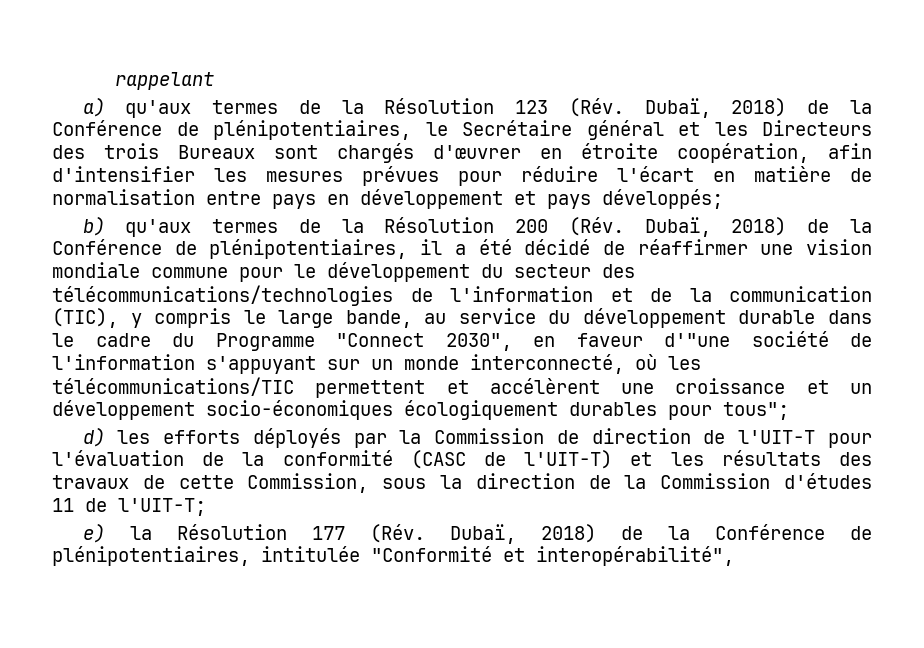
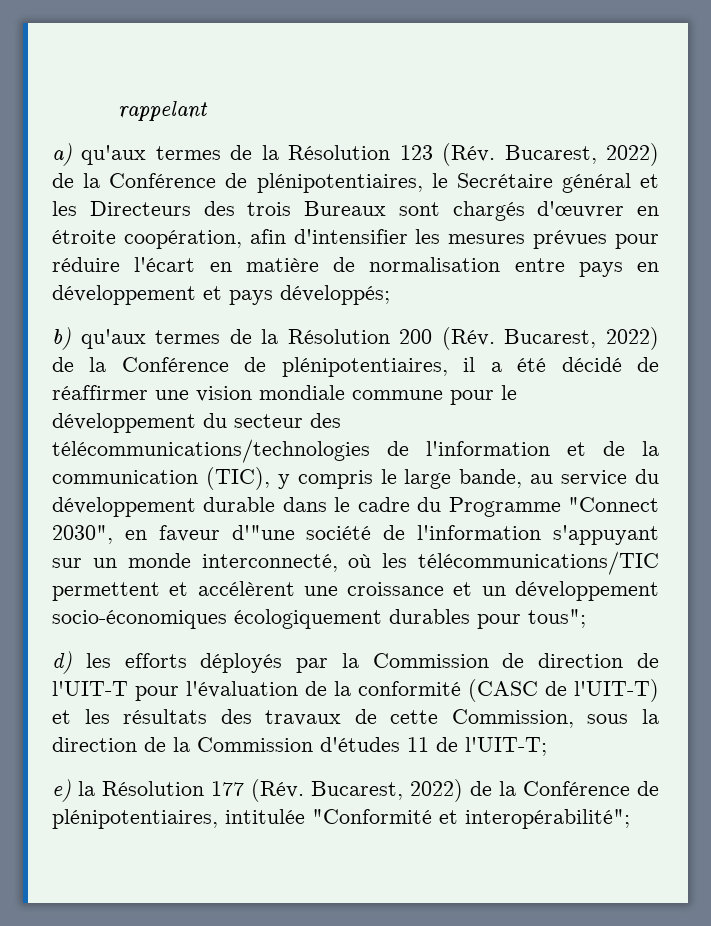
- a) qu'aux termes de la Résolution 123 (Rév. Dubaï, 2018) de la Conférence de plénipotentiaires, le Secrétaire général et les Directeurs des trois Bureaux sont chargés d'œuvrer en étroite coopération, afin d'intensifier les mesures prévues pour réduire l'écart en matière de normalisation entre pays en développement et pays développés;
+ a) qu'aux termes de la Résolution 123 (Rév. Bucarest, 2022) de la Conférence de plénipotentiaires, le Secrétaire général et les Directeurs des trois Bureaux sont chargés d'œuvrer en étroite coopération, afin d'intensifier les mesures prévues pour réduire l'écart en matière de normalisation entre pays en développement et pays développés;
- b) qu'aux termes de la Résolution 200 (Rév. Dubaï, 2018) de la Conférence de plénipotentiaires, il a été décidé de réaffirmer une vision mondiale commune pour le développement du secteur des télécommunications/technologies de l'information et de la communication (TIC), y compris le large bande, au service du développement durable dans le cadre du Programme "Connect 2030", en faveur d'"une société de l'information s'appuyant sur un monde interconnecté, où les télécommunications/TIC permettent et accélèrent une croissance et un développement socio-économiques écologiquement durables pour tous";
+ b) qu'aux termes de la Résolution 200 (Rév. Bucarest, 2022) de la Conférence de plénipotentiaires, il a été décidé de réaffirmer une vision mondiale commune pour le développement du secteur des télécommunications/technologies de l'information et de la communication (TIC), y compris le large bande, au service du développement durable dans le cadre du Programme "Connect 2030", en faveur d'"une société de l'information s'appuyant sur un monde interconnecté, où les télécommunications/TIC permettent et accélèrent une croissance et un développement socio-économiques écologiquement durables pour tous";
- e) la Résolution 177 (Rév. Dubaï, 2018) de la Conférence de plénipotentiaires, intitulée "Conformité et interopérabilité",
+ e) la Résolution 177 (Rév. Bucarest, 2022) de la Conférence de plénipotentiaires, intitulée "Conformité et interopérabilité";

